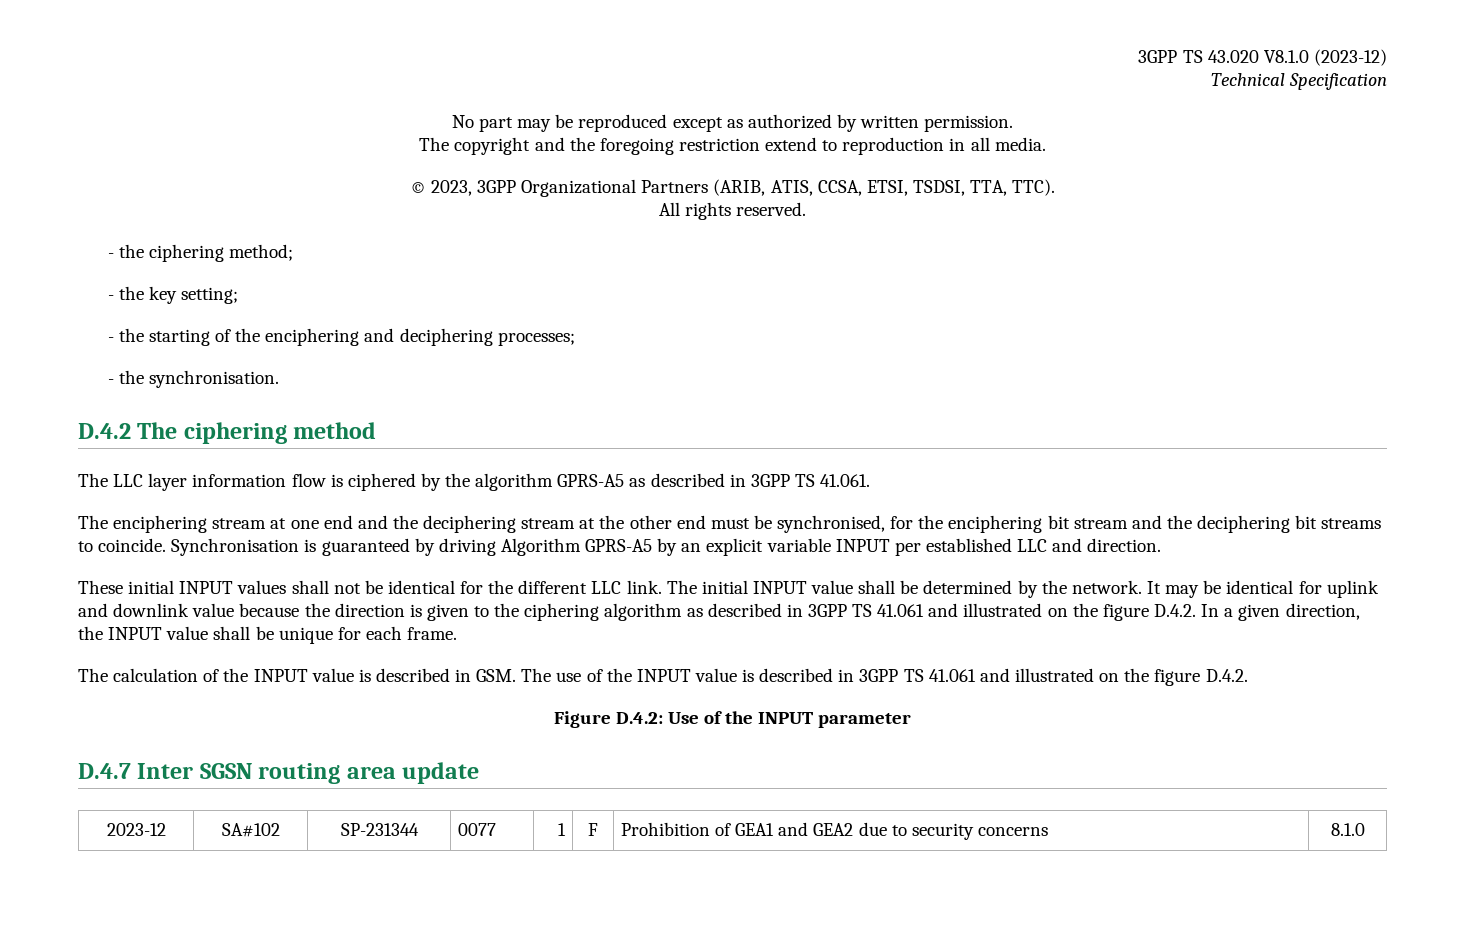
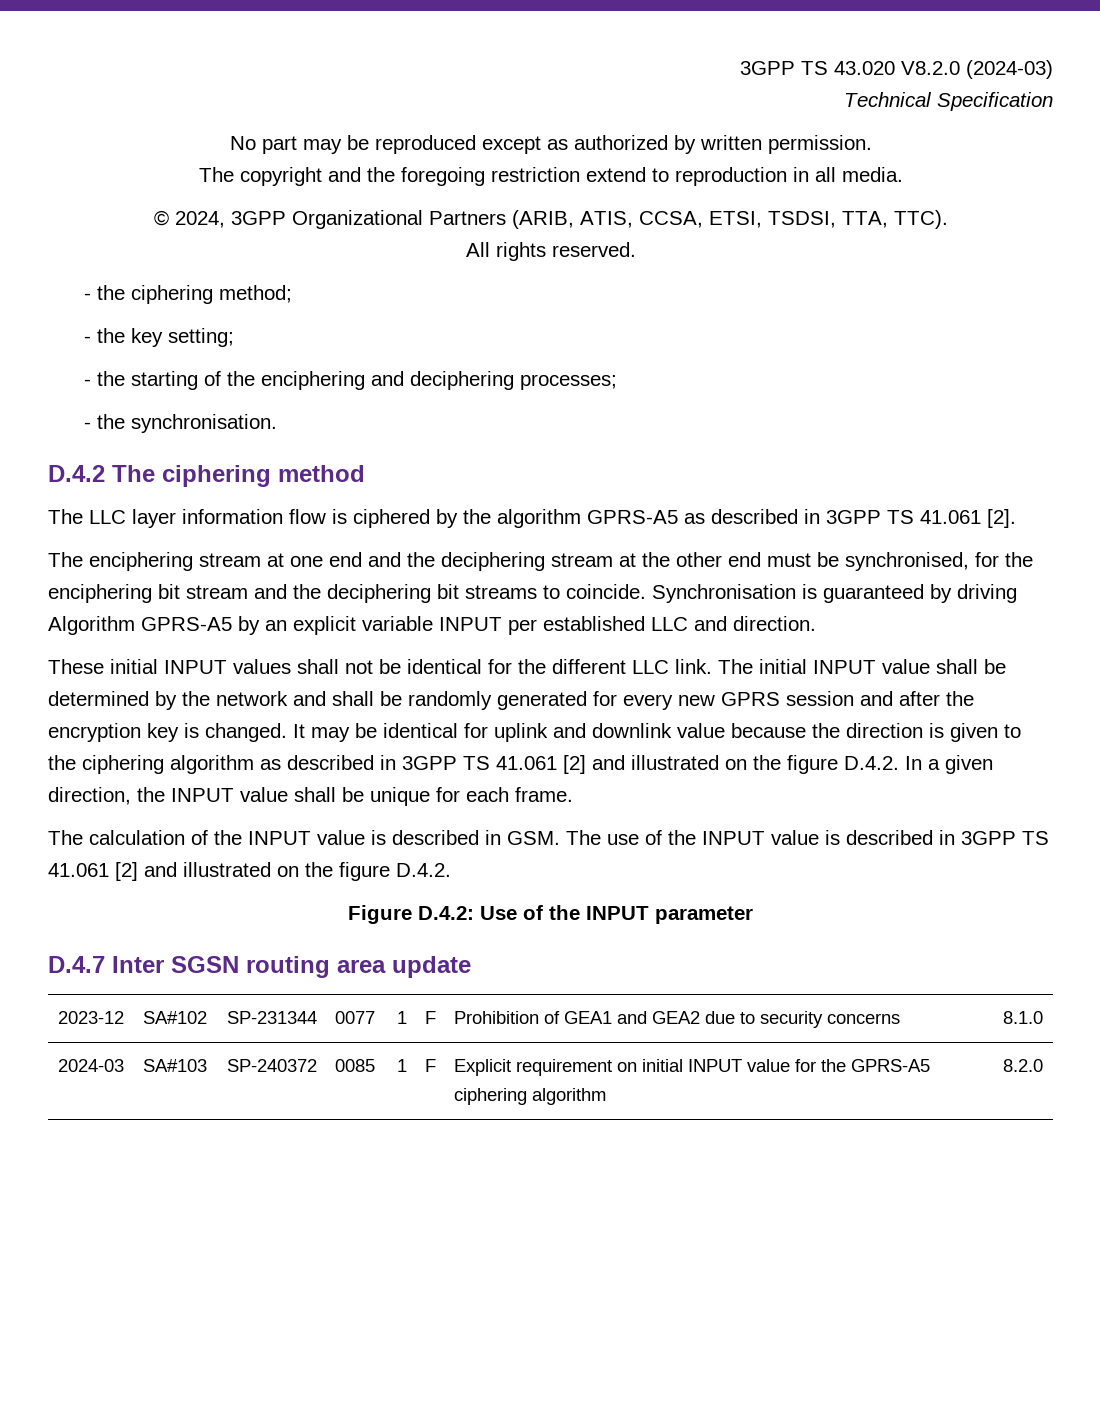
- 3GPP TS 43.020 V8.1.0 (2023-12)
+ 3GPP TS 43.020 V8.2.0 (2024-03)
- © 2023, 3GPP Organizational Partners (ARIB, ATIS, CCSA, ETSI, TSDSI, TTA, TTC).
+ © 2024, 3GPP Organizational Partners (ARIB, ATIS, CCSA, ETSI, TSDSI, TTA, TTC).
- The LLC layer information flow is ciphered by the algorithm GPRS-A5 as described in 3GPP TS 41.061.
+ The LLC layer information flow is ciphered by the algorithm GPRS-A5 as described in 3GPP TS 41.061 [2].
- The initial INPUT value shall be determined by the network.
+ The initial INPUT value shall be determined by the network and shall be randomly generated for every new GPRS session and after the encryption key is changed.
- It may be identical for uplink and downlink value because the direction is given to the ciphering algorithm as described in 3GPP TS 41.061 and illustrated on the figure D.4.2. In a given direction, the INPUT value shall be unique for each frame.
+ It may be identical for uplink and downlink value because the direction is given to the ciphering algorithm as described in 3GPP TS 41.061 [2] and illustrated on the figure D.4.2. In a given direction, the INPUT value shall be unique for each frame.
- The calculation of the INPUT value is described in GSM. The use of the INPUT value is described in 3GPP TS 41.061 and illustrated on the figure D.4.2.
+ The calculation of the INPUT value is described in GSM. The use of the INPUT value is described in 3GPP TS 41.061 [2] and illustrated on the figure D.4.2.
+ 2024-03 | SA#103 | SP-240372 | 0085 | 1 | F | Explicit requirement on initial INPUT value for the GPRS-A5 ciphering algorithm | 8.2.0

